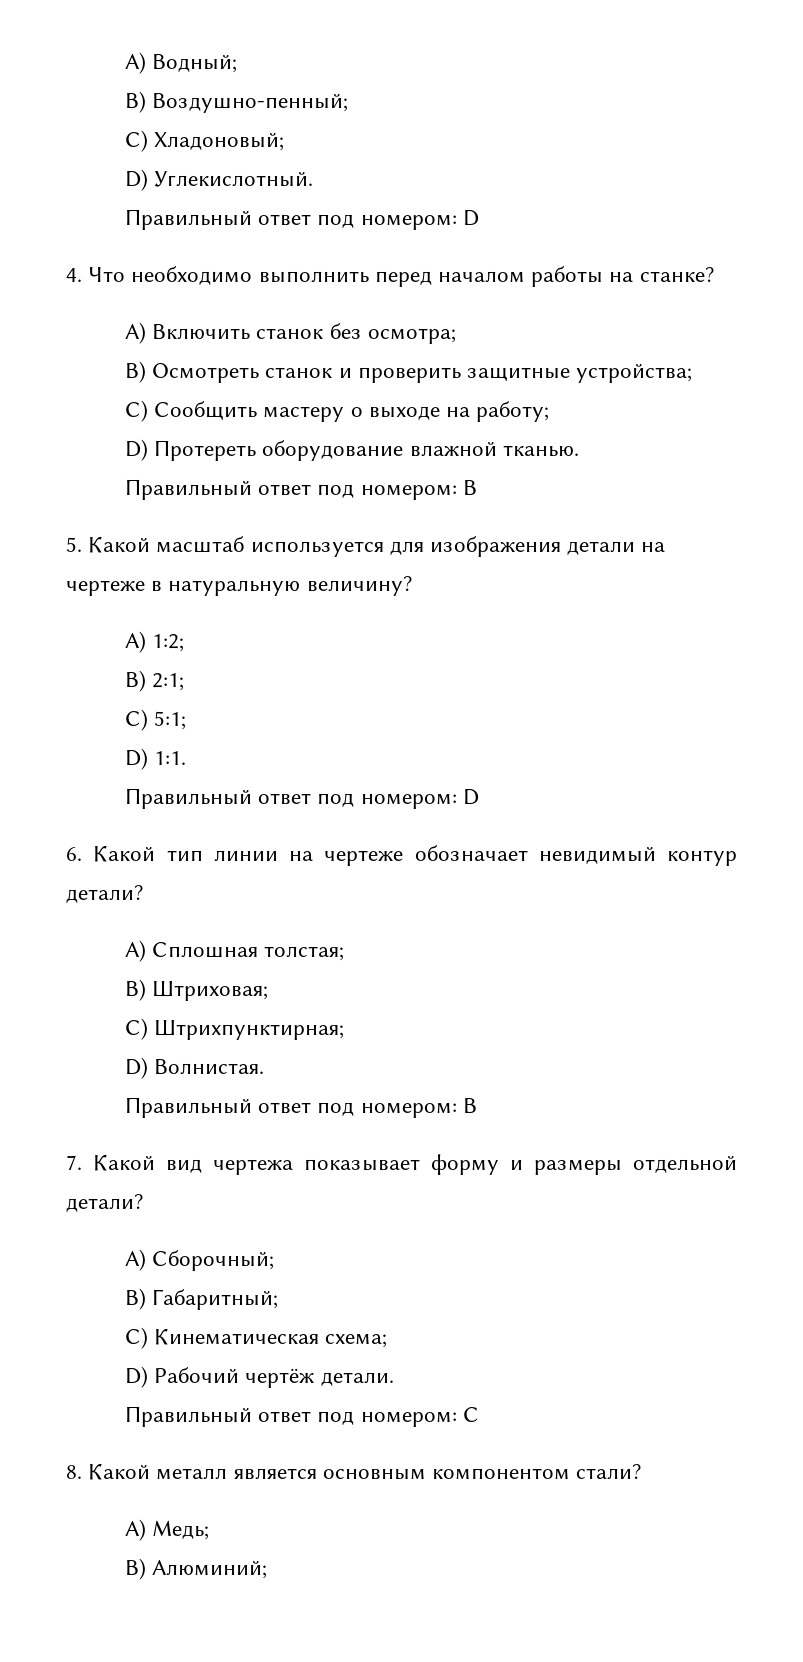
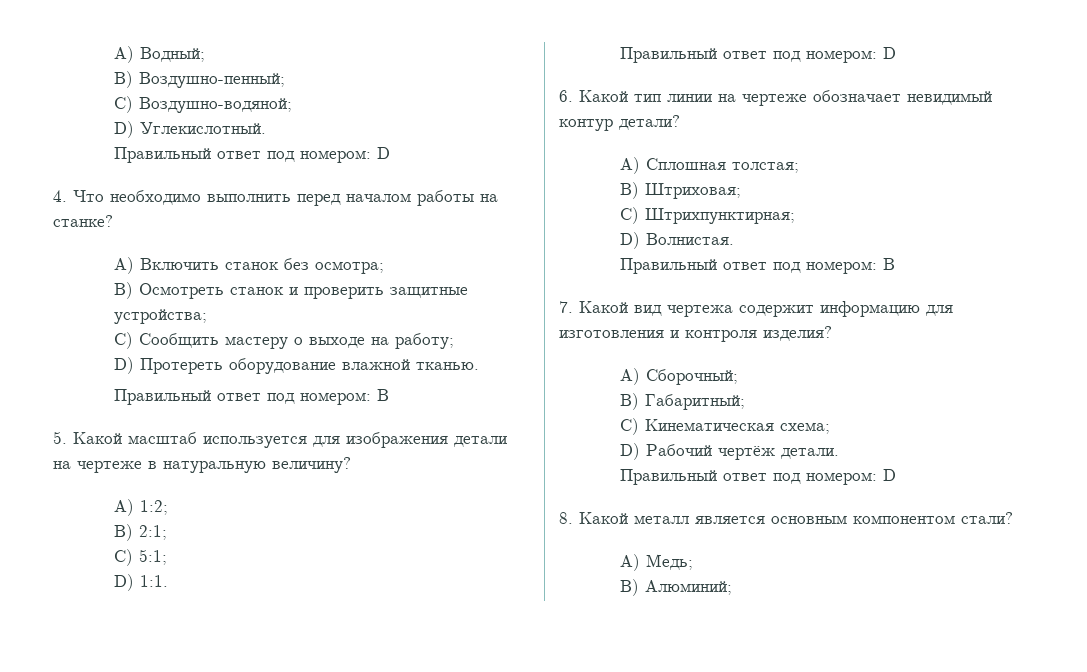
- C) Хладоновый;
+ C) Воздушно-водяной;
- 7. Какой вид чертежа показывает форму и размеры отдельной детали?
+ 7. Какой вид чертежа содержит информацию для изготовления и контроля изделия?
  D) Рабочий чертёж детали.
- Правильный ответ под номером: C
+ Правильный ответ под номером: D

